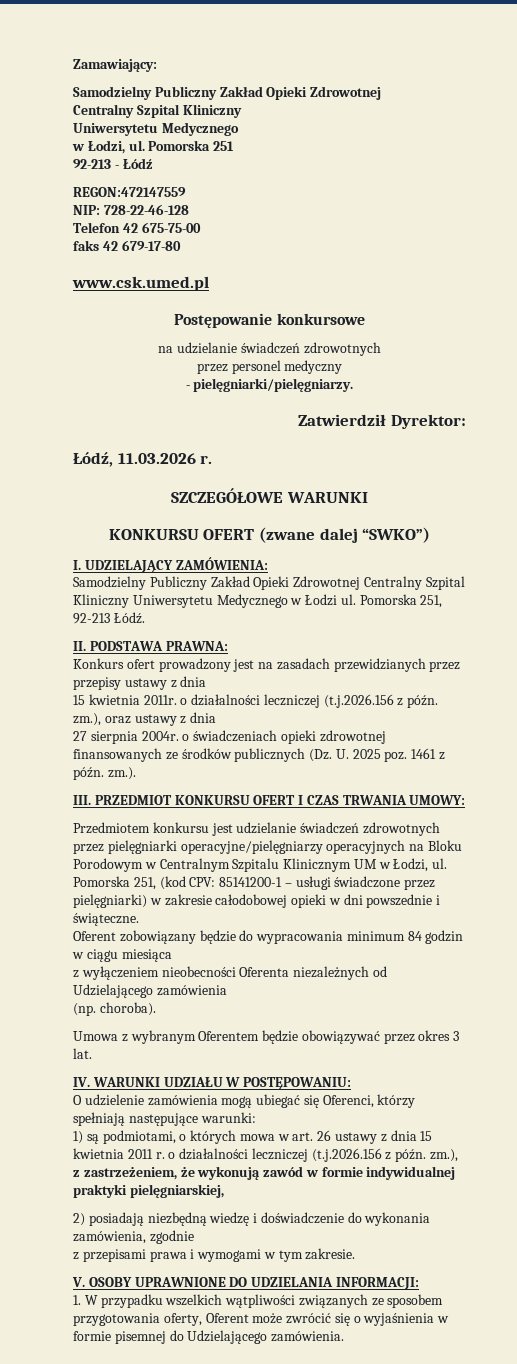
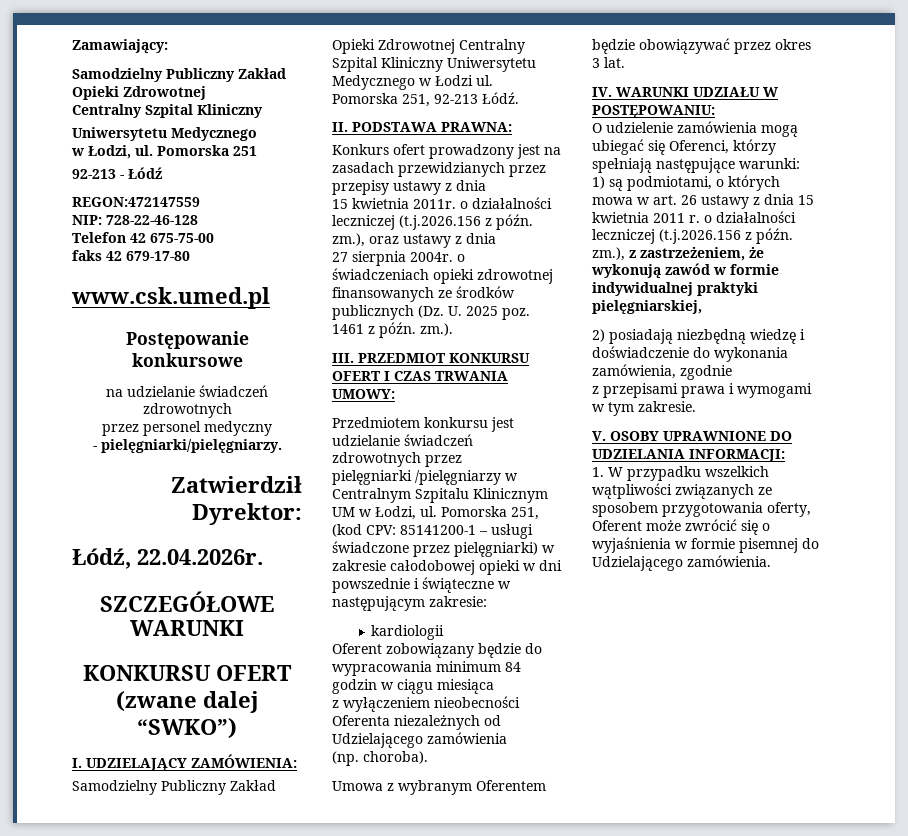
- Łódź, 11.03.2026 r.
+ Łódź, 22.04.2026r.
- Przedmiotem konkursu jest udzielanie świadczeń zdrowotnych przez pielęgniarki operacyjne/pielęgniarzy operacyjnych na Bloku Porodowym w Centralnym Szpitalu Klinicznym UM w Łodzi, ul.
+ Przedmiotem konkursu jest udzielanie świadczeń zdrowotnych przez
+ pielęgniarki /pielęgniarzy w Centralnym Szpitalu Klinicznym UM w Łodzi, ul.
- Pomorska 251, (kod CPV: 85141200-1 – usługi świadczone przez pielęgniarki) w zakresie całodobowej opieki w dni powszednie i świąteczne.
+ Pomorska 251, (kod CPV: 85141200-1 – usługi świadczone przez pielęgniarki) w zakresie całodobowej opieki w dni powszednie i świąteczne w następującym zakresie:
+ kardiologii

